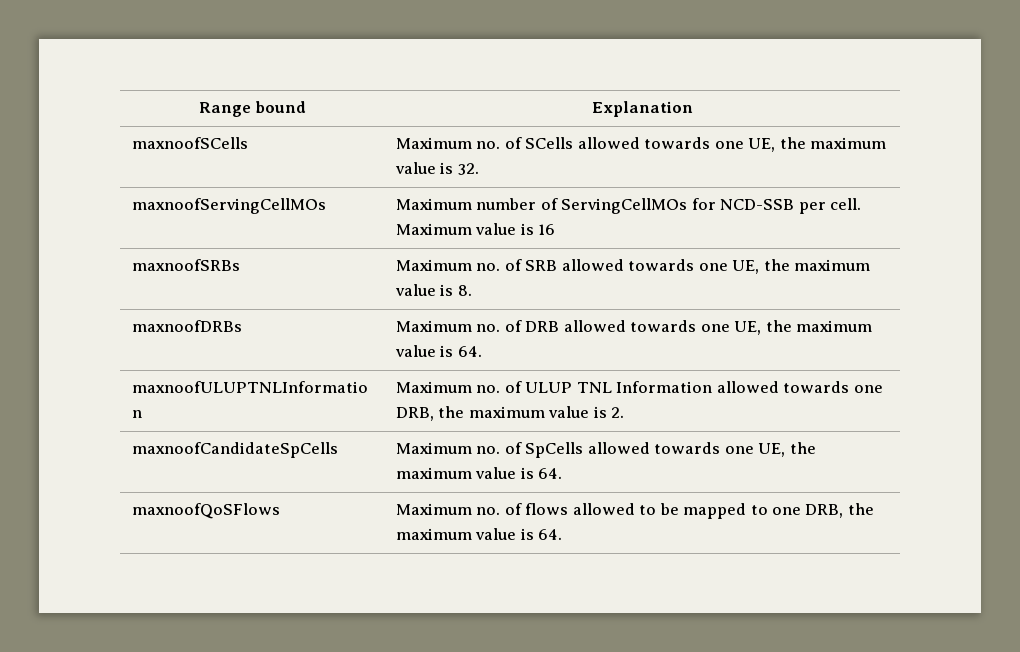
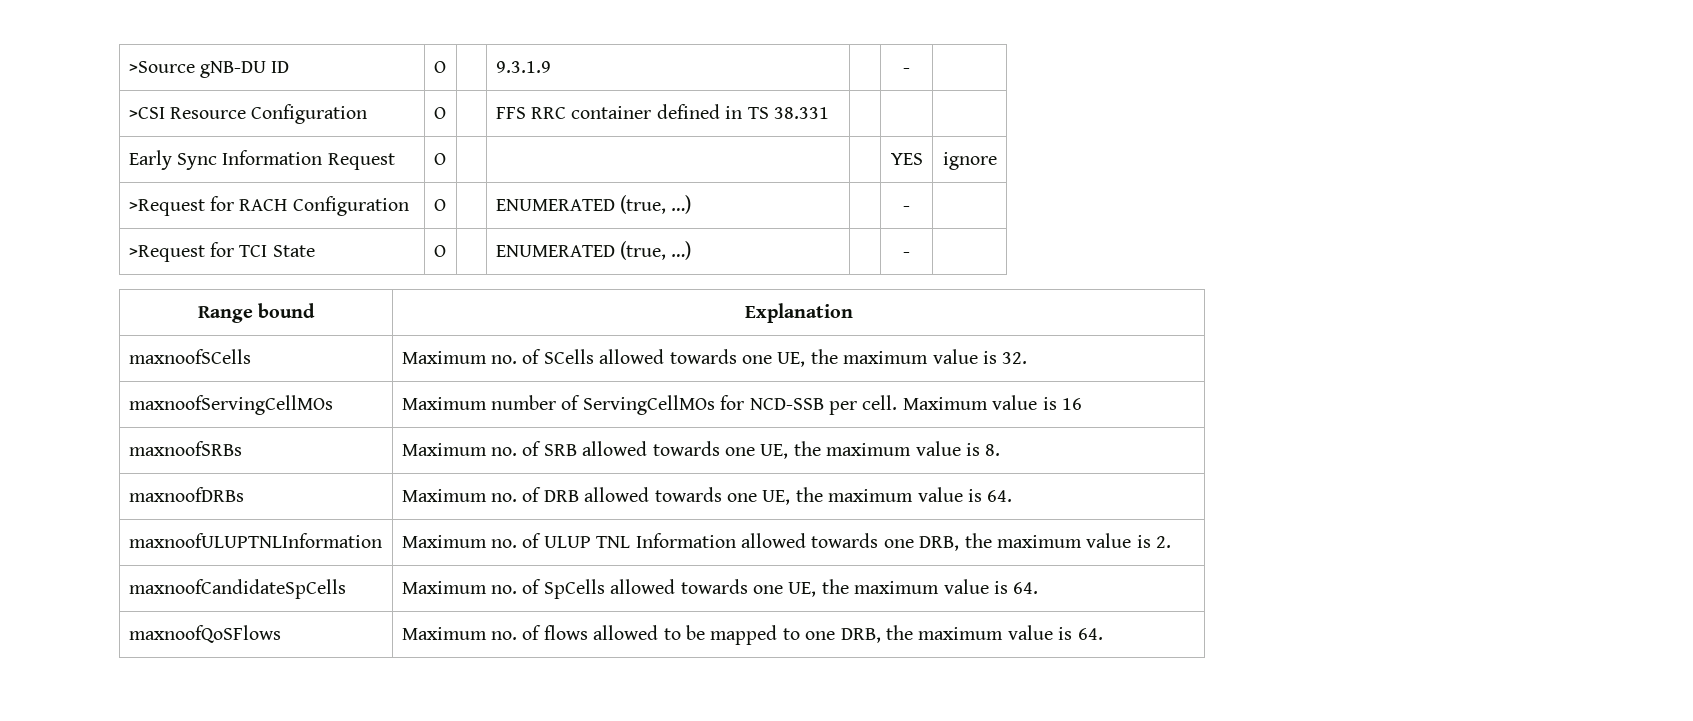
+ >Source gNB-DU ID | O | | 9.3.1.9 | | - |
+ >CSI Resource Configuration | O | | FFS RRC container defined in TS 38.331 | | |
+ Early Sync Information Request | O | | | | YES | ignore
+ >Request for RACH Configuration | O | | ENUMERATED (true, …) | | - |
+ >Request for TCI State | O | | ENUMERATED (true, …) | | - |

